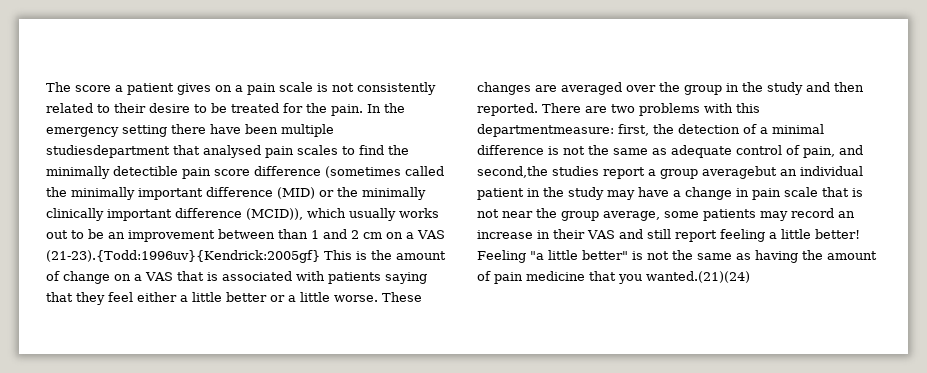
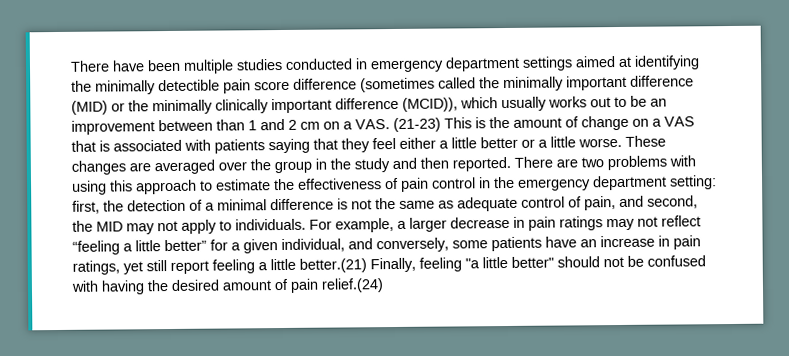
- The score a patient gives on a pain scale is not consistently related to their desire to be treated for the pain. In the emergency setting there have been multiple studiesdepartment that analysed pain scales to find the minimally detectible pain score difference (sometimes called the minimally important difference (MID) or the minimally clinically important difference (MCID)), which usually works out to be an improvement between than 1 and 2 cm on a VAS (21-23).{Todd:1996uv}{Kendrick:2005gf} This is the amount of change on a VAS that is associated with patients saying that they feel either a little better or a little worse.
+ There have been multiple studies conducted in emergency department settings aimed at identifying the minimally detectible pain score difference (sometimes called the minimally important difference (MID) or the minimally clinically important difference (MCID)), which usually works out to be an improvement between than 1 and 2 cm on a VAS. (21-23) This is the amount of change on a VAS that is associated with patients saying that they feel either a little better or a little worse.
- There are two problems with this departmentmeasure: first, the detection of a minimal difference is not the same as adequate control of pain, and second,the studies report a group averagebut an individual patient in the study may have a change in pain scale that is not near the group average, some patients may record an increase in their VAS and still report feeling a little better! Feeling "a little better" is not the same as having the amount of pain medicine that you wanted.(21)(24)
+ There are two problems with using this approach to estimate the effectiveness of pain control in the emergency department setting: first, the detection of a minimal difference is not the same as adequate control of pain, and second, the MID may not apply to individuals. For example, a larger decrease in pain ratings may not reflect “feeling a little better” for a given individual, and conversely, some patients have an increase in pain ratings, yet still report feeling a little better.(21) Finally, feeling "a little better" should not be confused with having the desired amount of pain relief.(24)

